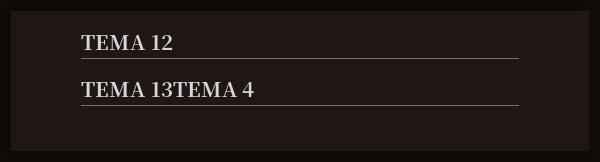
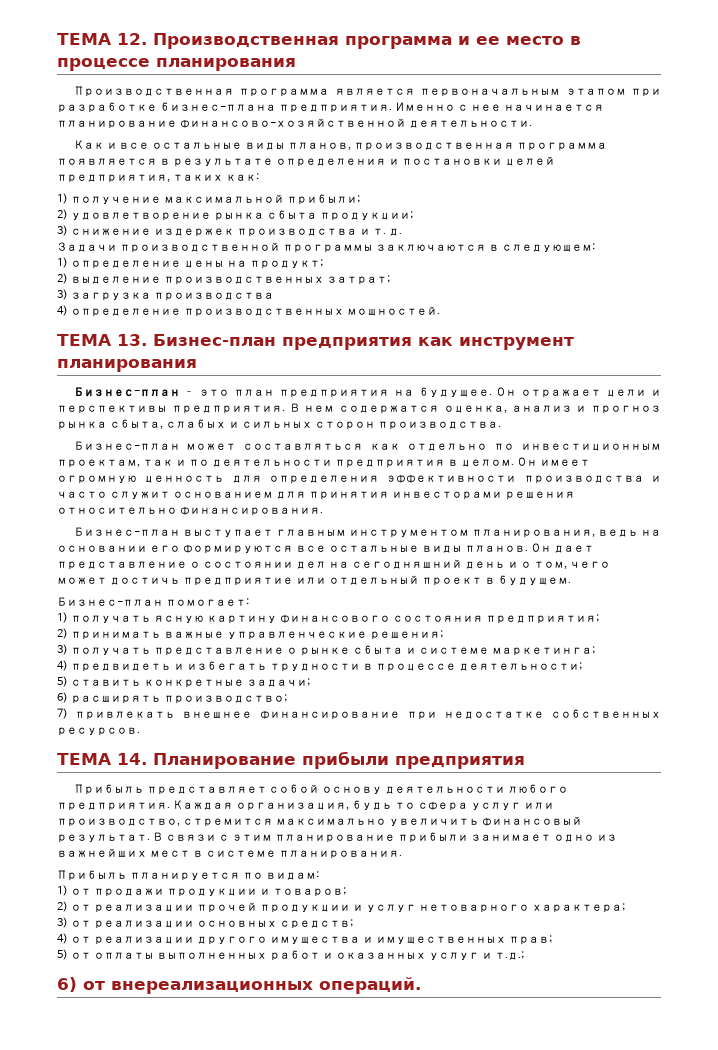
- ТЕМА 12
- ТЕМА 13ТЕМА 4
+ ТЕМА 12. Производственная программа и ее место в процессе планирования
+ Производственная программа является первоначальным этапом при разработке бизнес-плана предприятия. Именно с нее начинается планирование финансово-хозяйственной деятельности.
+ Как и все остальные виды планов, производственная программа появляется в результате определения и постановки целей предприятия, таких как:
+ 1) получение максимальной прибыли;
+ 2) удовлетворение рынка сбыта продукции;
+ 3) снижение издержек производства и т. д.
+ Задачи производственной программы заключаются в следующем:
+ 1) определение цены на продукт;
+ 2) выделение производственных затрат;
+ 3) загрузка производства
+ 4) определение производственных мощностей.
+ ТЕМА 13. Бизнес-план предприятия как инструмент планирования
+ Бизнес-план – это план предприятия на будущее. Он отражает цели и перспективы предприятия. В нем содержатся оценка, анализ и прогноз рынка сбыта, слабых и сильных сторон производства.
+ Бизнес-план может составляться как отдельно по инвестиционным проектам, так и по деятельности предприятия в целом. Он имеет огромную ценность для определения эффективности производства и часто служит основанием для принятия инвесторами решения относительно финансирования.
+ Бизнес-план выступает главным инструментом планирования, ведь на основании его формируются все остальные виды планов. Он дает представление о состоянии дел на сегодняшний день и о том, чего может достичь предприятие или отдельный проект в будущем.
+ Бизнес-план помогает:
+ 1) получать ясную картину финансового состояния предприятия;
+ 2) принимать важные управленческие решения;
+ 3) получать представление о рынке сбыта и системе маркетинга;
+ 4) предвидеть и избегать трудности в процессе деятельности;
+ 5) ставить конкретные задачи;
+ 6) расширять производство;
+ 7) привлекать внешнее финансирование при недостатке собственных ресурсов.
+ ТЕМА 14. Планирование прибыли предприятия
+ Прибыль представляет собой основу деятельности любого предприятия. Каждая организация, будь то сфера услуг или производство, стремится максимально увеличить финансовый результат. В связи с этим планирование прибыли занимает одно из важнейших мест в системе планирования.
+ Прибыль планируется по видам:
+ 1) от продажи продукции и товаров;
+ 2) от реализации прочей продукции и услуг нетоварного характера;
+ 3) от реализации основных средств;
+ 4) от реализации другого имущества и имущественных прав;
+ 5) от оплаты выполненных работ и оказанных услуг и т.д.;
+ 6) от внереализационных операций.

